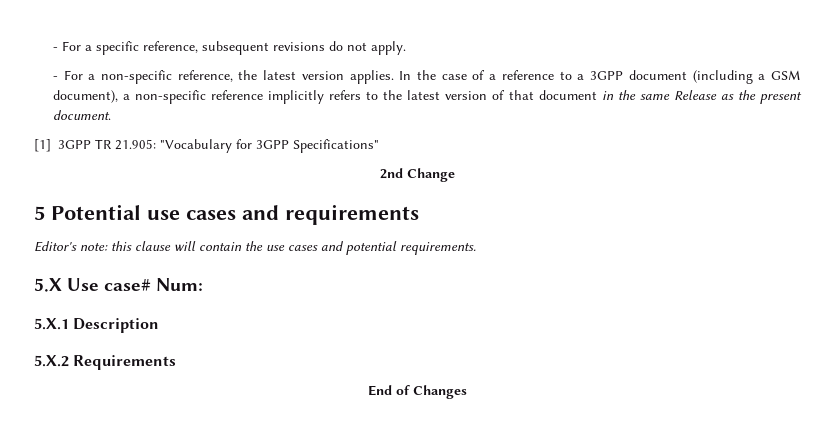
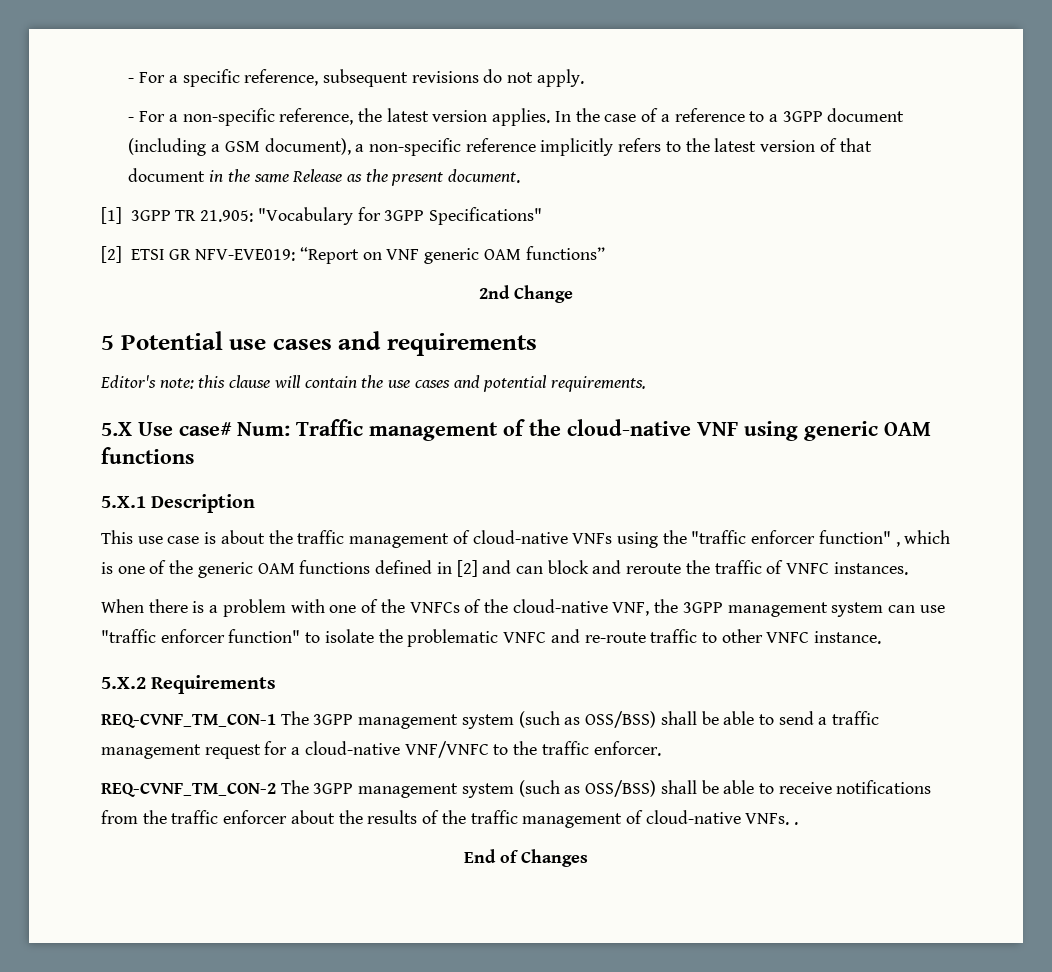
+ [2] ETSI GR NFV-EVE019: “Report on VNF generic OAM functions”
- 5.X Use case# Num:
+ 5.X Use case# Num: Traffic management of the cloud-native VNF using generic OAM functions
  5.X.1 Description
+ This use case is about the traffic management of cloud-native VNFs using the "traffic enforcer function" , which is one of the generic OAM functions defined in [2] and can block and reroute the traffic of VNFC instances.
+ When there is a problem with one of the VNFCs of the cloud-native VNF, the 3GPP management system can use "traffic enforcer function" to isolate the problematic VNFC and re-route traffic to other VNFC instance.
  5.X.2 Requirements
+ REQ-CVNF_TM_CON-1 The 3GPP management system (such as OSS/BSS) shall be able to send a traffic management request for a cloud-native VNF/VNFC to the traffic enforcer.
+ REQ-CVNF_TM_CON-2 The 3GPP management system (such as OSS/BSS) shall be able to receive notifications from the traffic enforcer about the results of the traffic management of cloud-native VNFs. .

